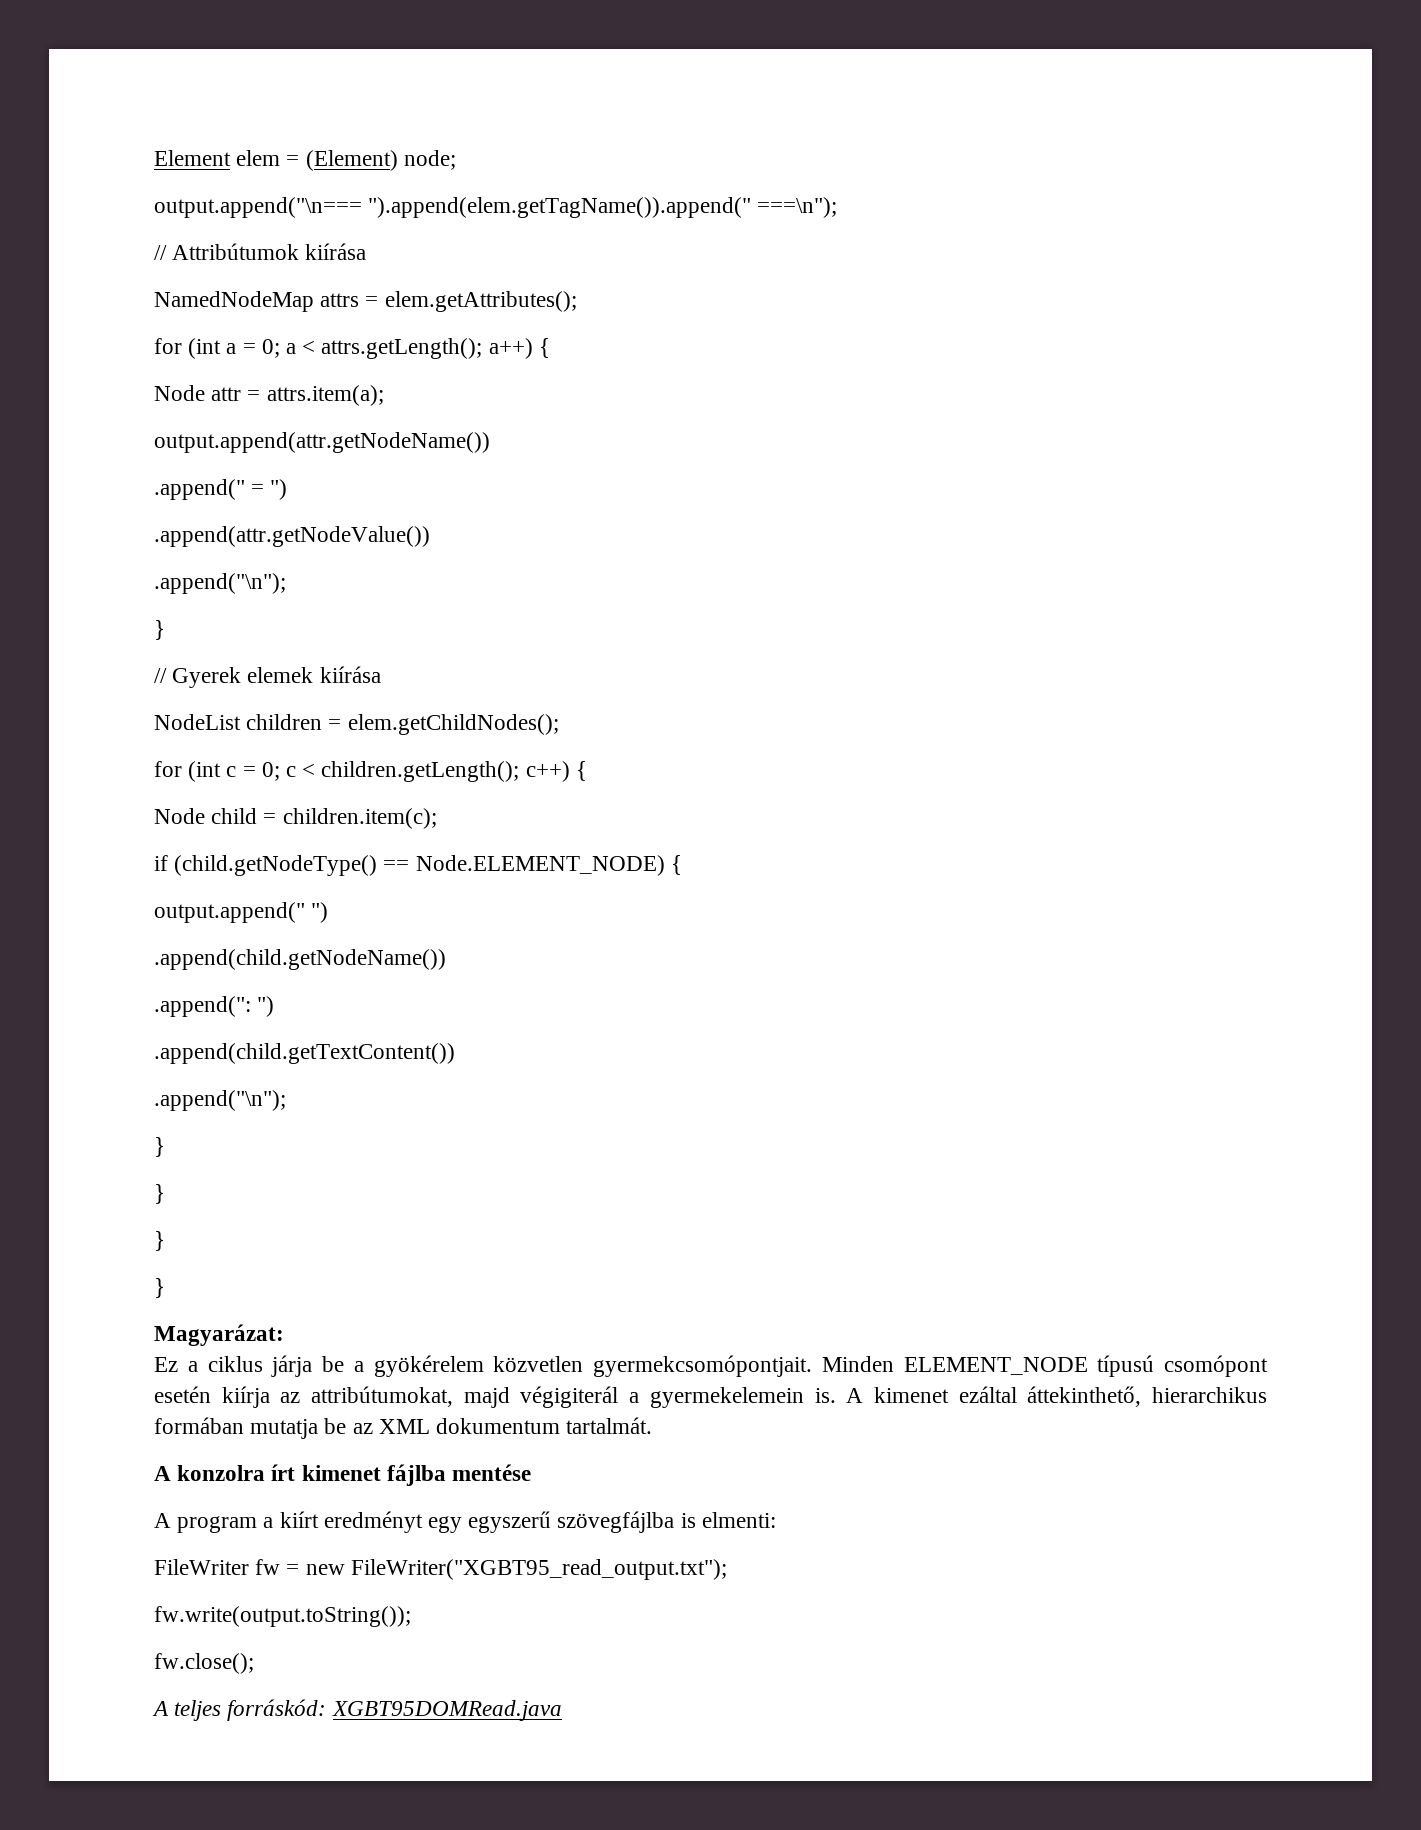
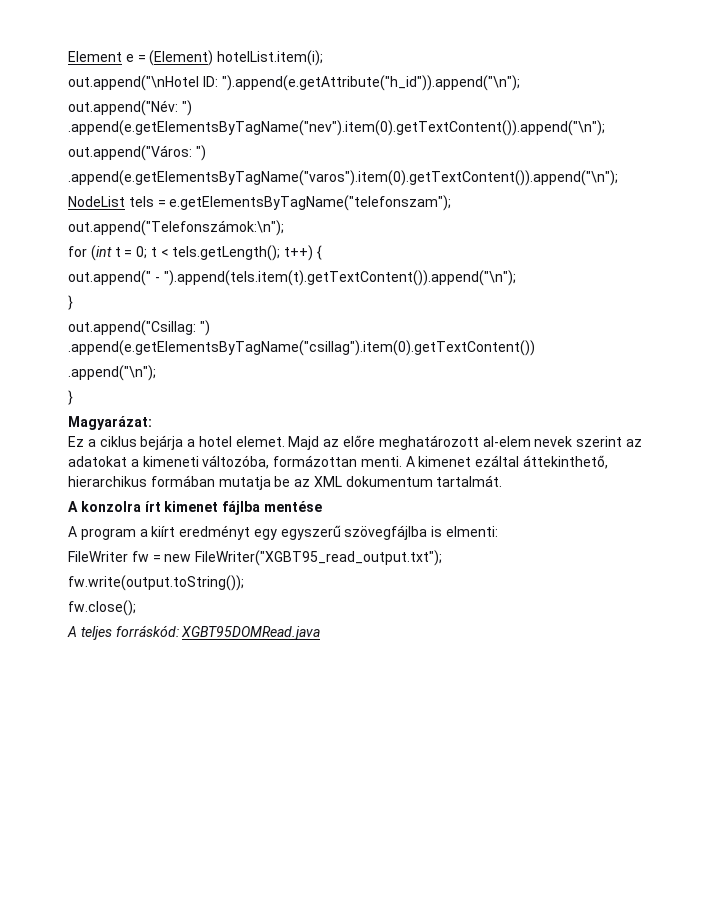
- Element elem = (Element) node;
- output.append("\n=== ").append(elem.getTagName()).append(" ===\n");
- // Attribútumok kiírása
- NamedNodeMap attrs = elem.getAttributes();
- for (int a = 0; a < attrs.getLength(); a++) {
- Node attr = attrs.item(a);
- output.append(attr.getNodeName())
- .append(" = ")
- .append(attr.getNodeValue())
+ Element e = (Element) hotelList.item(i);
+ out.append("\nHotel ID: ").append(e.getAttribute("h_id")).append("\n");
+ out.append("Név: ") .append(e.getElementsByTagName("nev").item(0).getTextContent()).append("\n");
+ out.append("Város: ")
+ .append(e.getElementsByTagName("varos").item(0).getTextContent()).append("\n");
+ NodeList tels = e.getElementsByTagName("telefonszam");
+ out.append("Telefonszámok:\n");
+ for (int t = 0; t < tels.getLength(); t++) {
+ out.append(" - ").append(tels.item(t).getTextContent()).append("\n");
+ }
+ out.append("Csillag: ") .append(e.getElementsByTagName("csillag").item(0).getTextContent())
  .append("\n");
- }
- // Gyerek elemek kiírása
- NodeList children = elem.getChildNodes();
- for (int c = 0; c < children.getLength(); c++) {
- Node child = children.item(c);
- if (child.getNodeType() == Node.ELEMENT_NODE) {
- output.append(" ")
- .append(child.getNodeName())
- .append(": ")
- .append(child.getTextContent())
- .append("\n");
- }
- }
- }
- Ez a ciklus járja be a gyökérelem közvetlen gyermekcsomópontjait. Minden ELEMENT_NODE típusú csomópont esetén kiírja az attribútumokat, majd végigiterál a gyermekelemein is.
+ Ez a ciklus bejárja a hotel elemet. Majd az előre meghatározott al-elem nevek szerint az adatokat a kimeneti változóba, formázottan menti.

